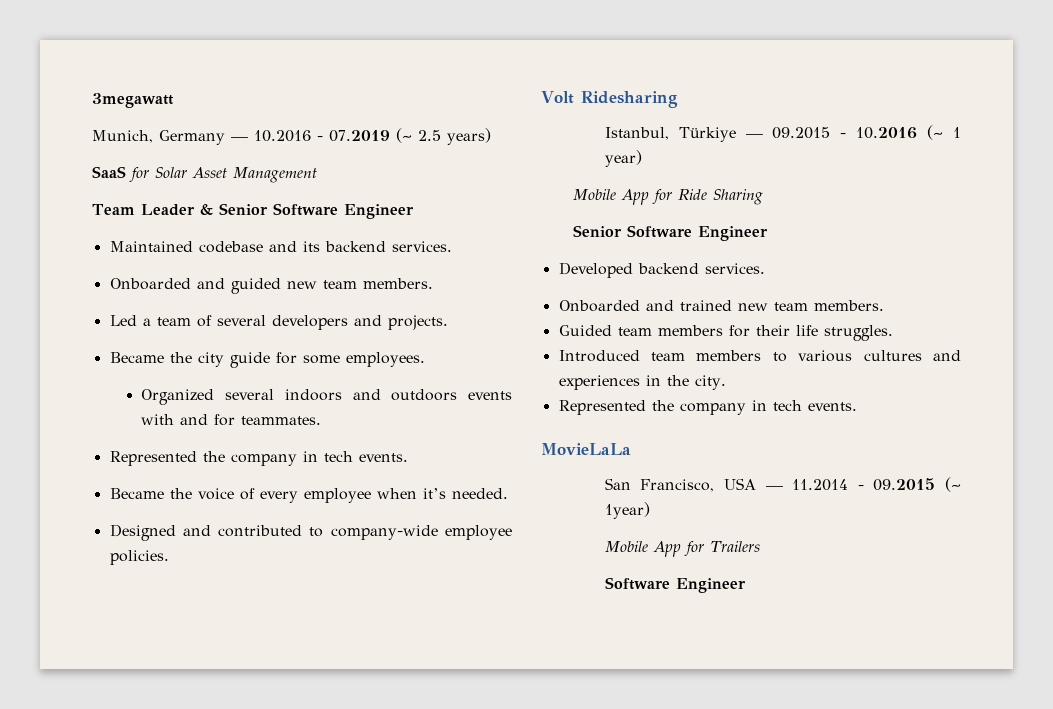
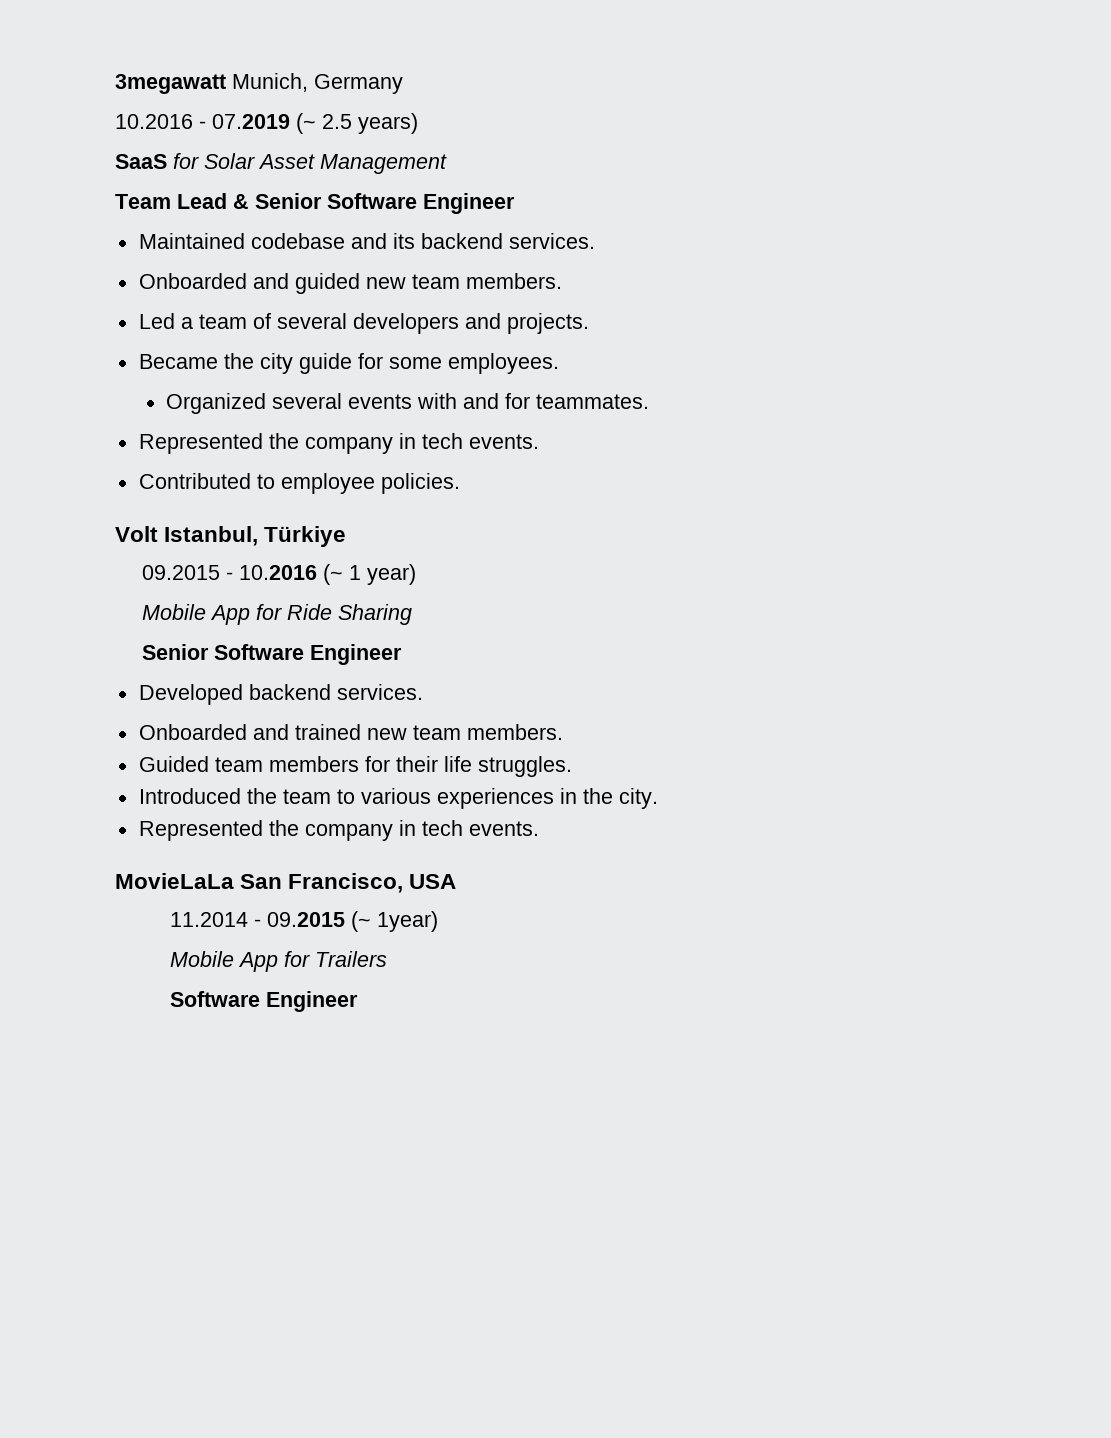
- 3megawatt
- Munich, Germany — 10.2016 - 07.2019 (~ 2.5 years)
+ 3megawatt Munich, Germany
+ 10.2016 - 07.2019 (~ 2.5 years)
- Team Leader & Senior Software Engineer
+ Team Lead & Senior Software Engineer
- Organized several indoors and outdoors events with and for teammates.
+ Organized several events with and for teammates.
- Became the voice of every employee when it’s needed.
- Designed and contributed to company-wide employee policies.
+ Contributed to employee policies.
- Volt Ridesharing
- Istanbul, Türkiye — 09.2015 - 10.2016 (~ 1 year)
+ Volt Istanbul, Türkiye
+ 09.2015 - 10.2016 (~ 1 year)
- Introduced team members to various cultures and experiences in the city.
+ Introduced the team to various experiences in the city.
- MovieLaLa
- San Francisco, USA — 11.2014 - 09.2015 (~ 1year)
+ MovieLaLa San Francisco, USA
+ 11.2014 - 09.2015 (~ 1year)

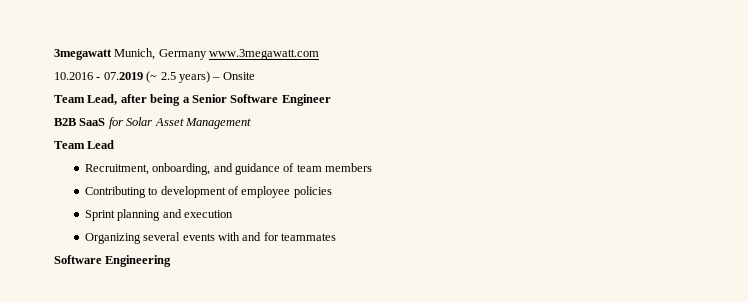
- 3megawatt Munich, Germany
+ 3megawatt Munich, Germany www.3megawatt.com
- 10.2016 - 07.2019 (~ 2.5 years)
- SaaS for Solar Asset Management
+ 10.2016 - 07.2019 (~ 2.5 years) – Onsite
+ Team Lead, after being a Senior Software Engineer
+ B2B SaaS for Solar Asset Management
- Team Lead & Senior Software Engineer
- Maintained codebase and its backend services.
- Onboarded and guided new team members.
- Led a team of several developers and projects.
- Became the city guide for some employees.
- Organized several events with and for teammates.
- Represented the company in tech events.
- Contributed to employee policies.
- Volt Istanbul, Türkiye
- 09.2015 - 10.2016 (~ 1 year)
- Mobile App for Ride Sharing
- Senior Software Engineer
- Developed backend services.
- Onboarded and trained new team members.
- Guided team members for their life struggles.
- Introduced the team to various experiences in the city.
- Represented the company in tech events.
- MovieLaLa San Francisco, USA
- 11.2014 - 09.2015 (~ 1year)
- Mobile App for Trailers
- Software Engineer
+ Team Lead
+ Recruitment, onboarding, and guidance of team members
+ Contributing to development of employee policies
+ Sprint planning and execution
+ Organizing several events with and for teammates
+ Software Engineering

